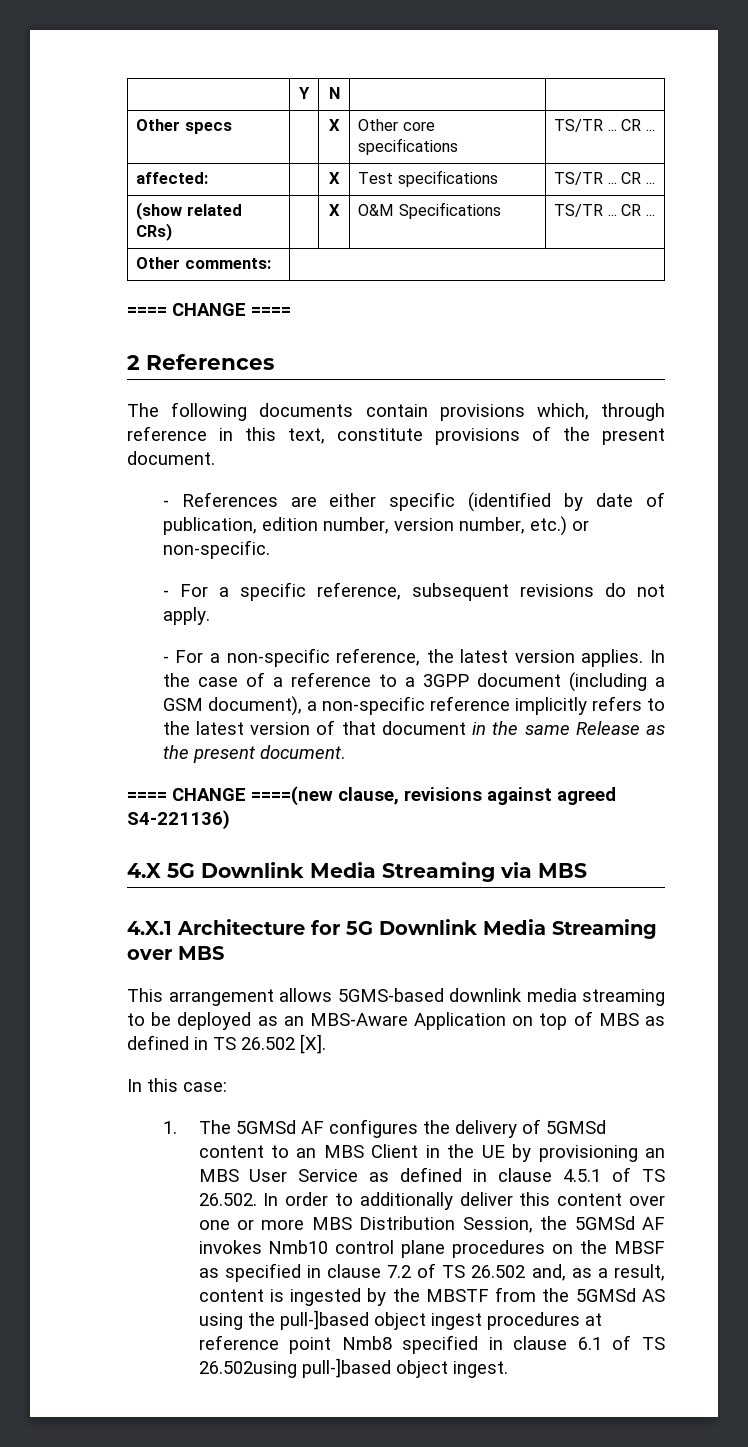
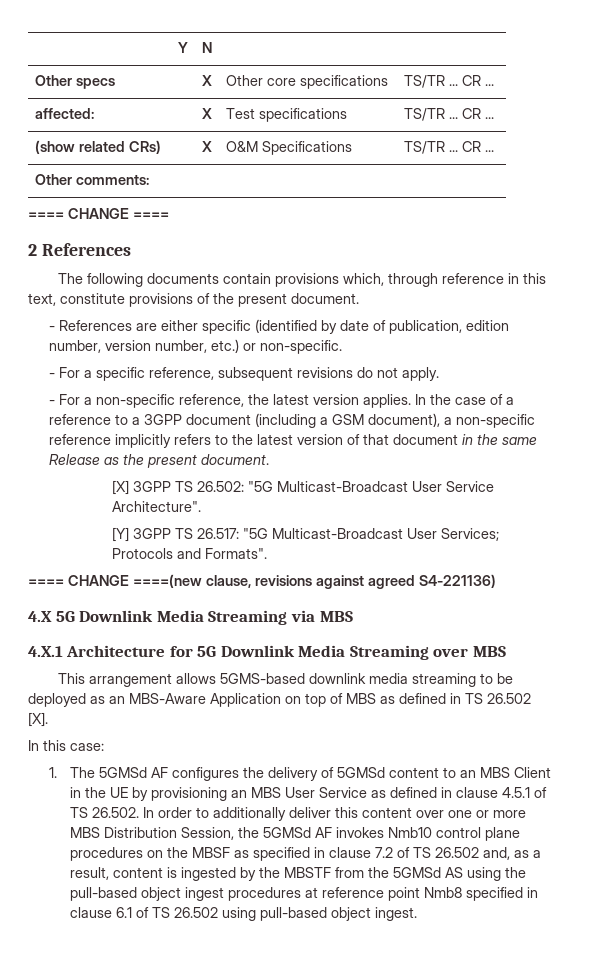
+ [X] 3GPP TS 26.502: "5G Multicast-Broadcast User Service Architecture".
+ [Y] 3GPP TS 26.517: "5G Multicast-Broadcast User Services; Protocols and Formats".
- 1. The 5GMSd AF configures the delivery of 5GMSd content to an MBS Client in the UE by provisioning an MBS User Service as defined in clause 4.5.1 of TS 26.502. In order to additionally deliver this content over one or more MBS Distribution Session, the 5GMSd AF invokes Nmb10 control plane procedures on the MBSF as specified in clause 7.2 of TS 26.502 and, as a result, content is ingested by the MBSTF from the 5GMSd AS using the pull-]based object ingest procedures at reference point Nmb8 specified in clause 6.1 of TS 26.502using pull-]based object ingest.
+ 1. The 5GMSd AF configures the delivery of 5GMSd content to an MBS Client in the UE by provisioning an MBS User Service as defined in clause 4.5.1 of TS 26.502. In order to additionally deliver this content over one or more MBS Distribution Session, the 5GMSd AF invokes Nmb10 control plane procedures on the MBSF as specified in clause 7.2 of TS 26.502 and, as a result, content is ingested by the MBSTF from the 5GMSd AS using the pull-based object ingest procedures at reference point Nmb8 specified in clause 6.1 of TS 26.502 using pull-based object ingest.

